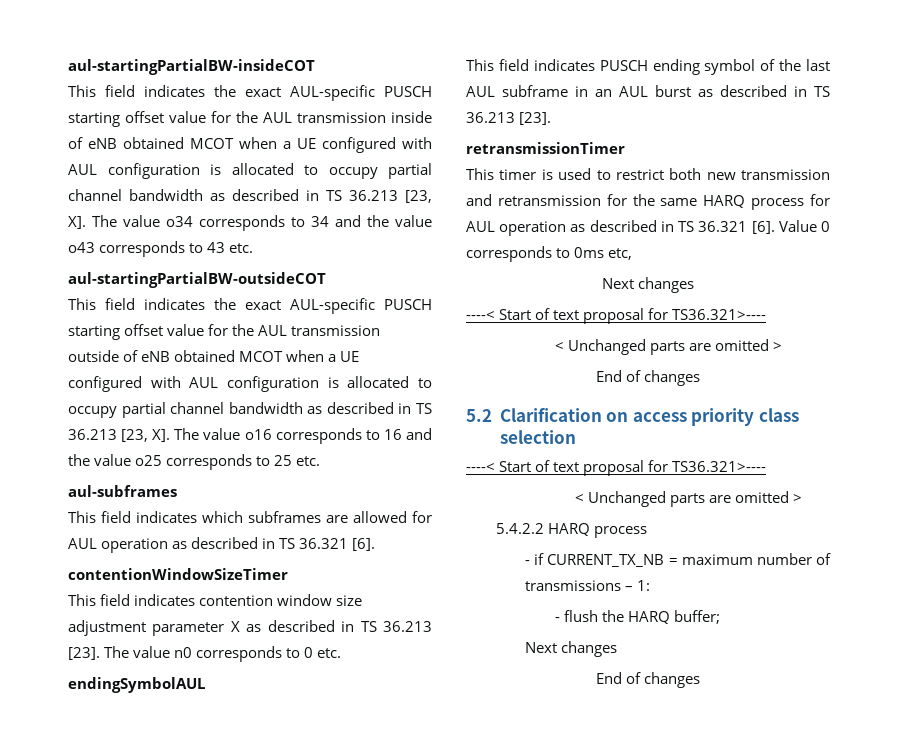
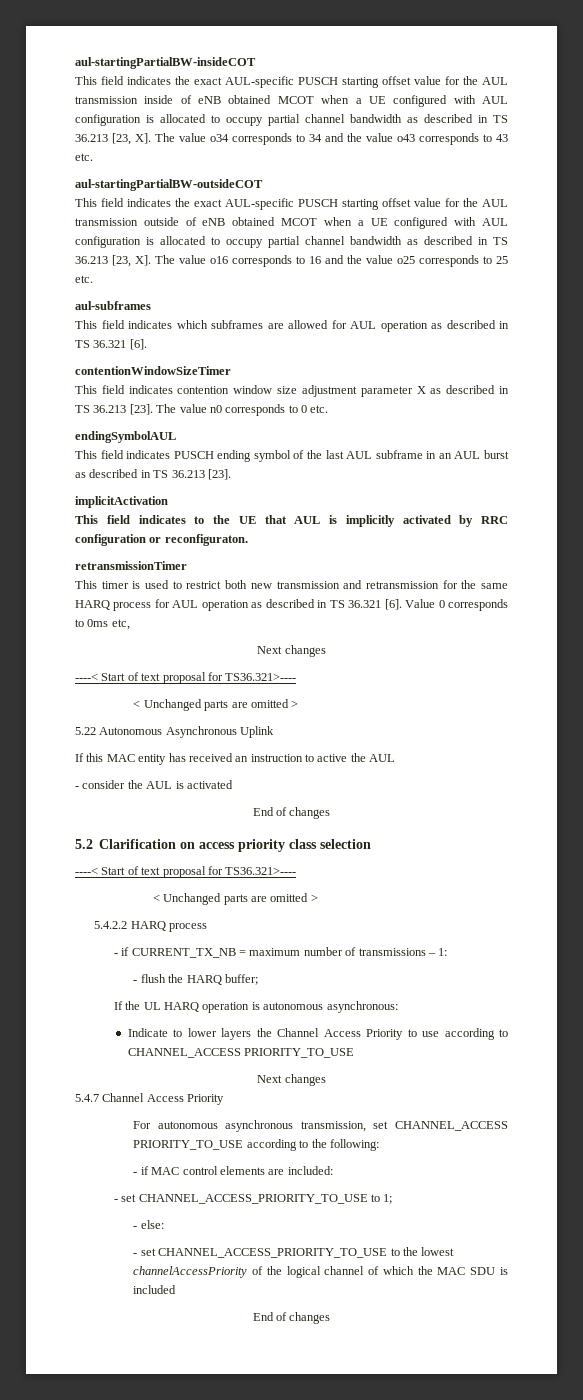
+ implicitActivation
+ This field indicates to the UE that AUL is implicitly activated by RRC configuration or reconfiguraton.
+ 5.22 Autonomous Asynchronous Uplink
+ If this MAC entity has received an instruction to active the AUL
+ - consider the AUL is activated
  - flush the HARQ buffer;
+ If the UL HARQ operation is autonomous asynchronous:
+ Indicate to lower layers the Channel Access Priority to use according to CHANNEL_ACCESS PRIORITY_TO_USE
  Next changes
+ 5.4.7 Channel Access Priority
+ For autonomous asynchronous transmission, set CHANNEL_ACCESS PRIORITY_TO_USE according to the following:
+ - if MAC control elements are included:
+ - set CHANNEL_ACCESS_PRIORITY_TO_USE to 1;
+ - else:
+ - set CHANNEL_ACCESS_PRIORITY_TO_USE to the lowest channelAccessPriority of the logical channel of which the MAC SDU is included

